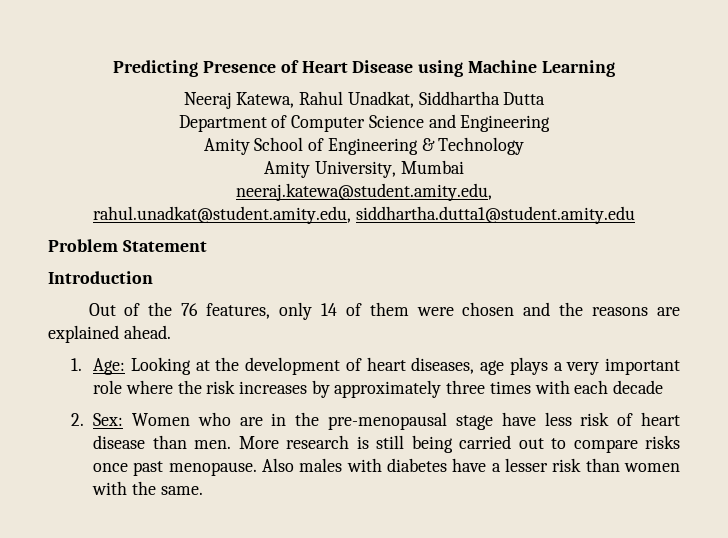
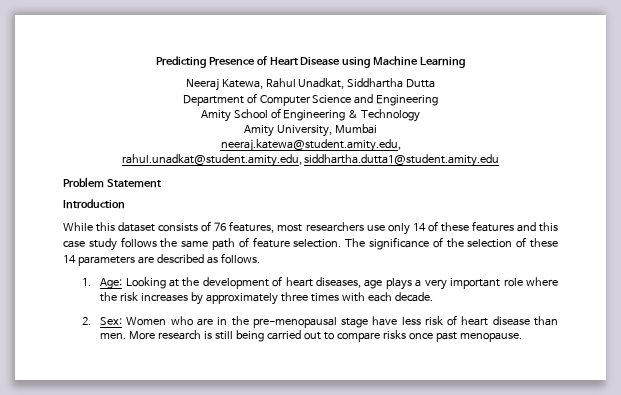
- Out of the 76 features, only 14 of them were chosen and the reasons are explained ahead.
+ While this dataset consists of 76 features, most researchers use only 14 of these features and this case study follows the same path of feature selection. The significance of the selection of these 14 parameters are described as follows.
- 1. Age: Looking at the development of heart diseases, age plays a very important role where the risk increases by approximately three times with each decade
+ 1. Age: Looking at the development of heart diseases, age plays a very important role where the risk increases by approximately three times with each decade.
- Also males with diabetes have a lesser risk than women with the same.

